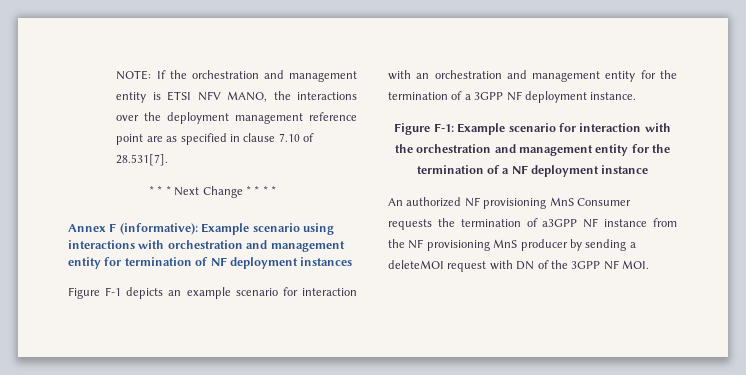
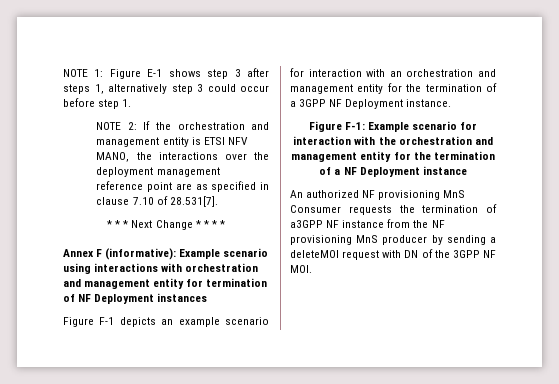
- NOTE: If the orchestration and management entity is ETSI NFV MANO, the interactions over the deployment management reference point are as specified in clause 7.10 of 28.531[7].
+ NOTE 1: Figure E-1 shows step 3 after steps 1, alternatively step 3 could occur before step 1.
+ NOTE 2: If the orchestration and management entity is ETSI NFV MANO, the interactions over the deployment management reference point are as specified in clause 7.10 of 28.531[7].
- Annex F (informative): Example scenario using interactions with orchestration and management entity for termination of NF deployment instances
+ Annex F (informative): Example scenario using interactions with orchestration and management entity for termination of NF Deployment instances
- Figure F-1 depicts an example scenario for interaction with an orchestration and management entity for the termination of a 3GPP NF deployment instance.
+ Figure F-1 depicts an example scenario for interaction with an orchestration and management entity for the termination of a 3GPP NF Deployment instance.
- Figure F-1: Example scenario for interaction with the orchestration and management entity for the termination of a NF deployment instance
+ Figure F-1: Example scenario for interaction with the orchestration and management entity for the termination of a NF Deployment instance

